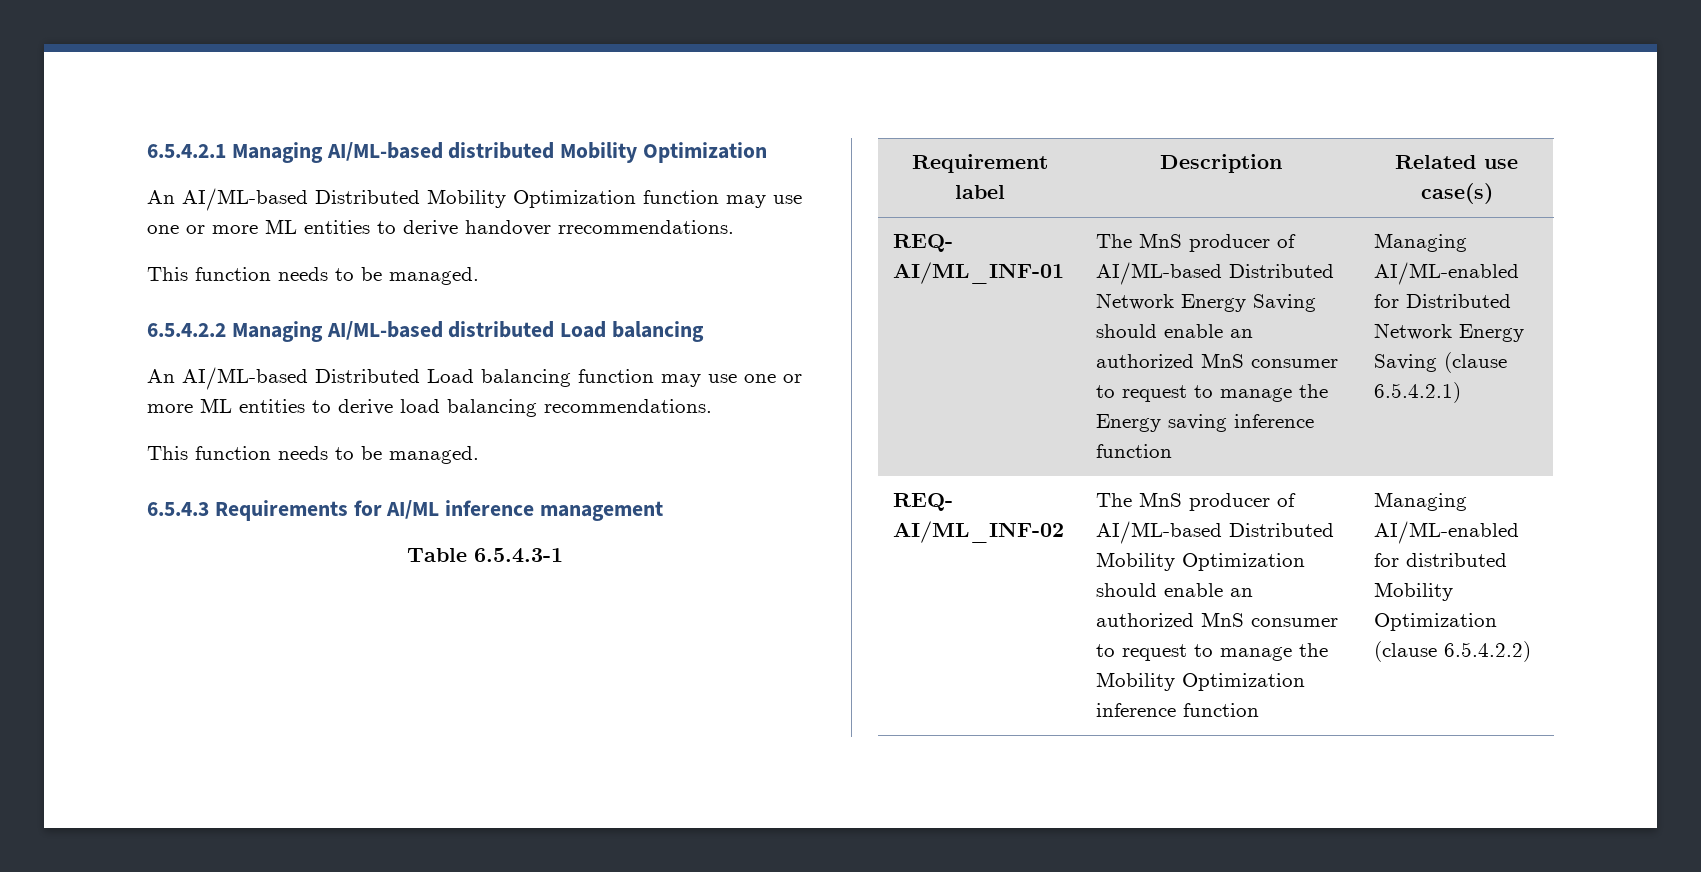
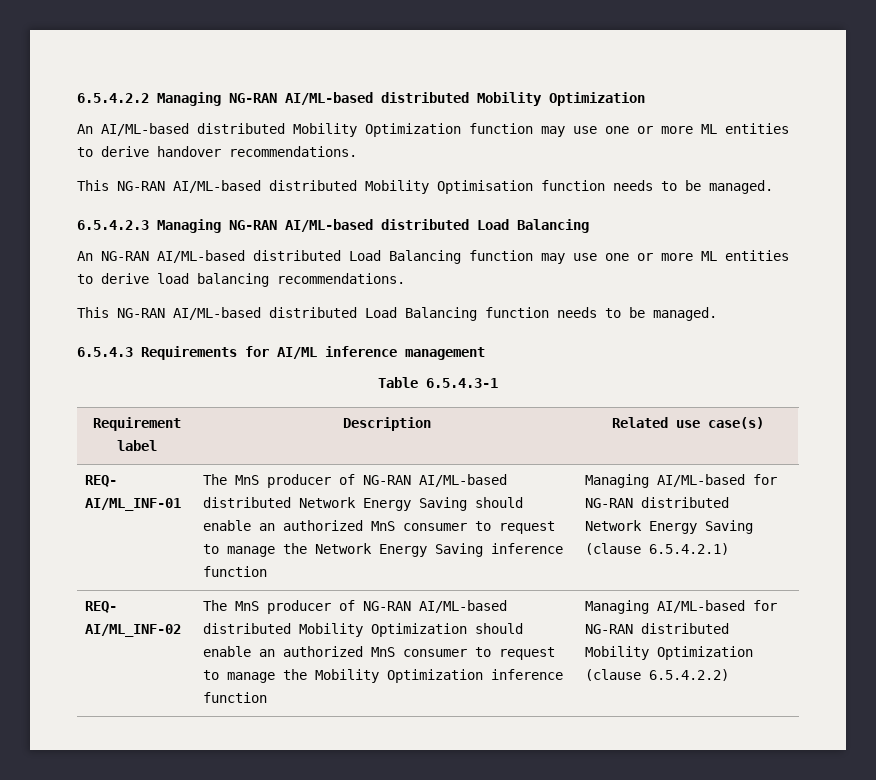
- 6.5.4.2.1 Managing AI/ML-based distributed Mobility Optimization
+ 6.5.4.2.2 Managing NG-RAN AI/ML-based distributed Mobility Optimization
- An AI/ML-based Distributed Mobility Optimization function may use one or more ML entities to derive handover rrecommendations.
- This function needs to be managed.
- 6.5.4.2.2 Managing AI/ML-based distributed Load balancing
- An AI/ML-based Distributed Load balancing function may use one or more ML entities to derive load balancing recommendations.
- This function needs to be managed.
+ An AI/ML-based distributed Mobility Optimization function may use one or more ML entities to derive handover recommendations.
+ This NG-RAN AI/ML-based distributed Mobility Optimisation function needs to be managed.
+ 6.5.4.2.3 Managing NG-RAN AI/ML-based distributed Load Balancing
+ An NG-RAN AI/ML-based distributed Load Balancing function may use one or more ML entities to derive load balancing recommendations.
+ This NG-RAN AI/ML-based distributed Load Balancing function needs to be managed.
- REQ- AI/ML_INF-01 | The MnS producer of AI/ML-based Distributed Network Energy Saving should enable an authorized MnS consumer to request to manage the Energy saving inference function | Managing AI/ML-enabled for Distributed Network Energy Saving (clause 6.5.4.2.1)
+ REQ- AI/ML_INF-01 | The MnS producer of NG-RAN AI/ML-based distributed Network Energy Saving should enable an authorized MnS consumer to request to manage the Network Energy Saving inference function | Managing AI/ML-based for NG-RAN distributed Network Energy Saving (clause 6.5.4.2.1)
- REQ- AI/ML_INF-02 | The MnS producer of AI/ML-based Distributed Mobility Optimization should enable an authorized MnS consumer to request to manage the Mobility Optimization inference function | Managing AI/ML-enabled for distributed Mobility Optimization (clause 6.5.4.2.2)
+ REQ- AI/ML_INF-02 | The MnS producer of NG-RAN AI/ML-based distributed Mobility Optimization should enable an authorized MnS consumer to request to manage the Mobility Optimization inference function | Managing AI/ML-based for NG-RAN distributed Mobility Optimization (clause 6.5.4.2.2)

